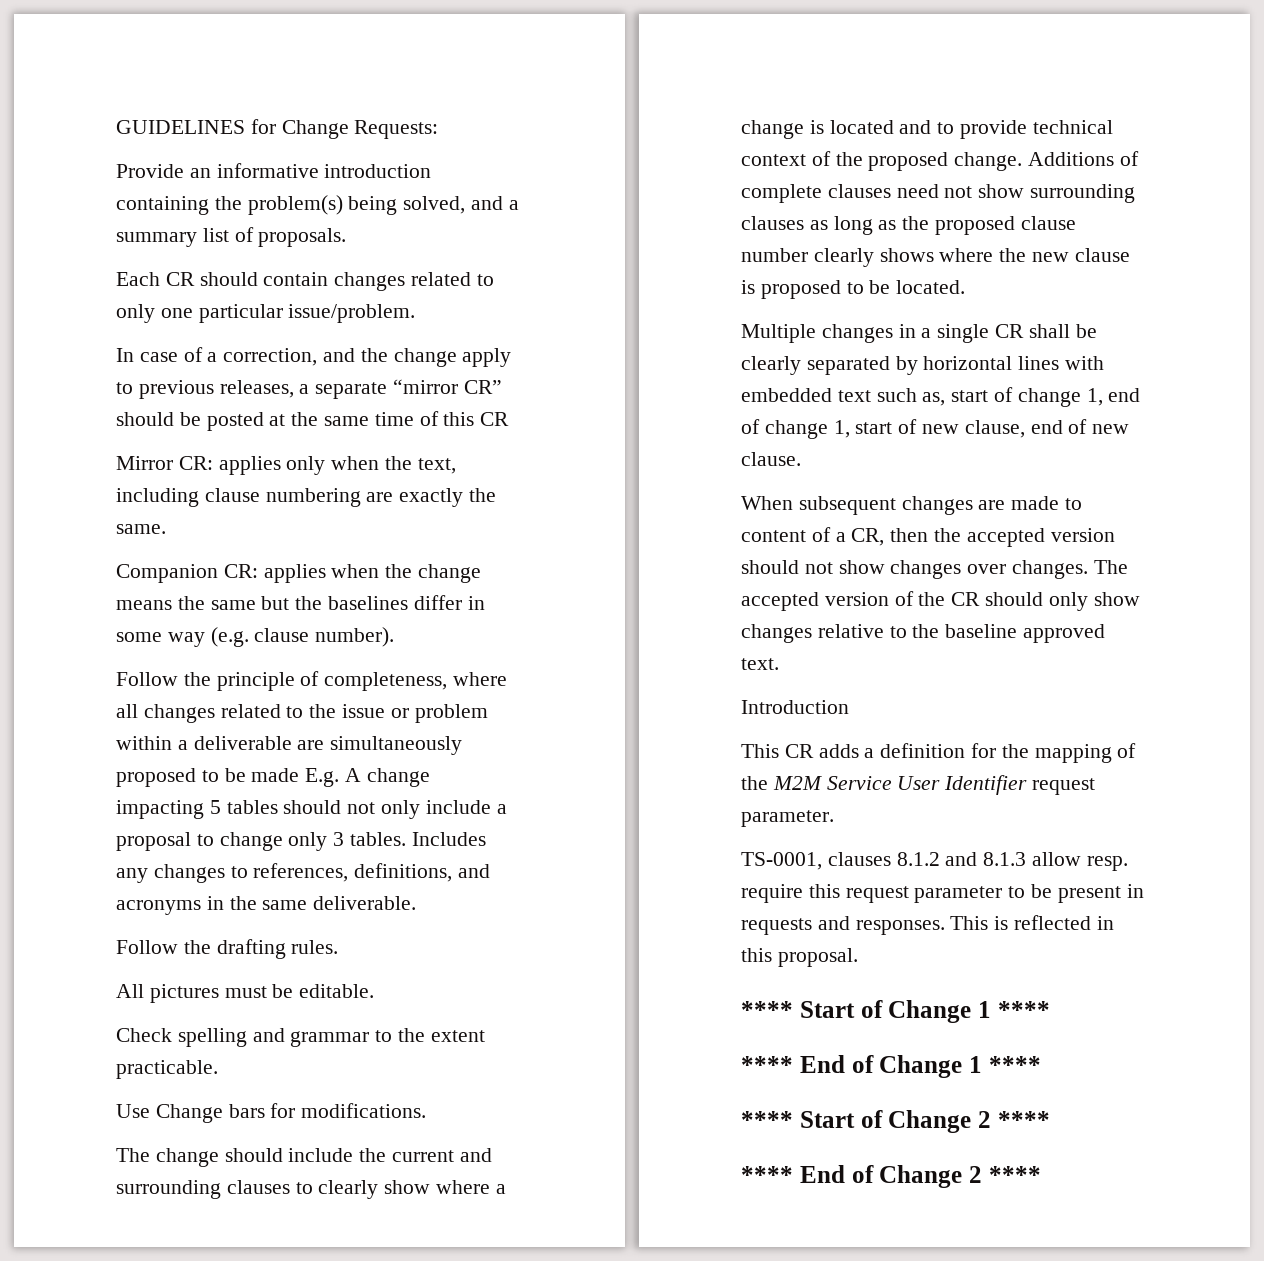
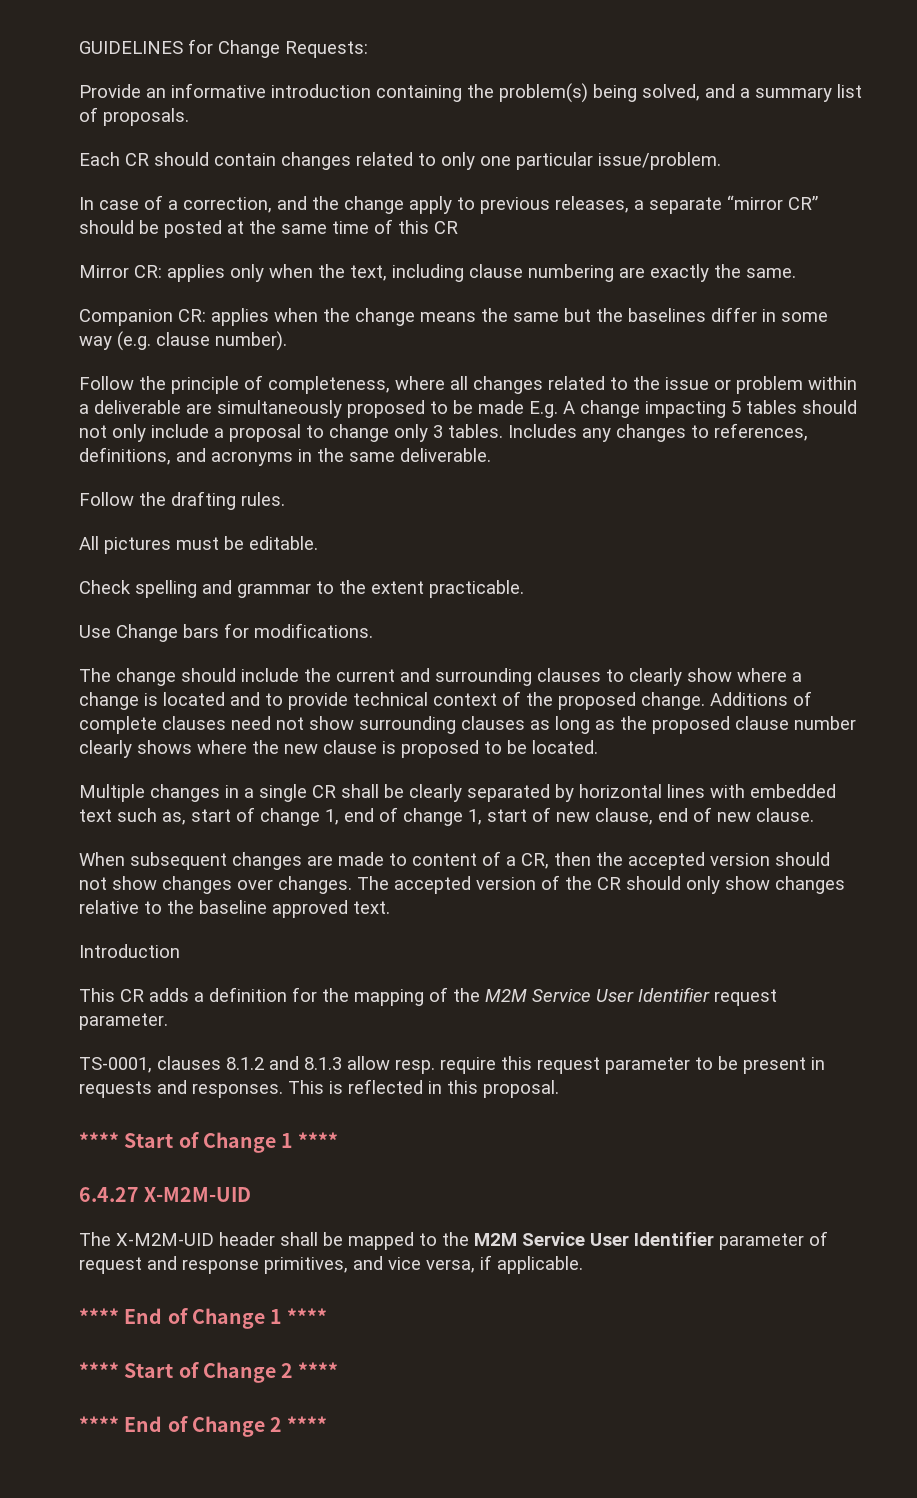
+ 6.4.27 X-M2M-UID
+ The X-M2M-UID header shall be mapped to the M2M Service User Identifier parameter of request and response primitives, and vice versa, if applicable.

